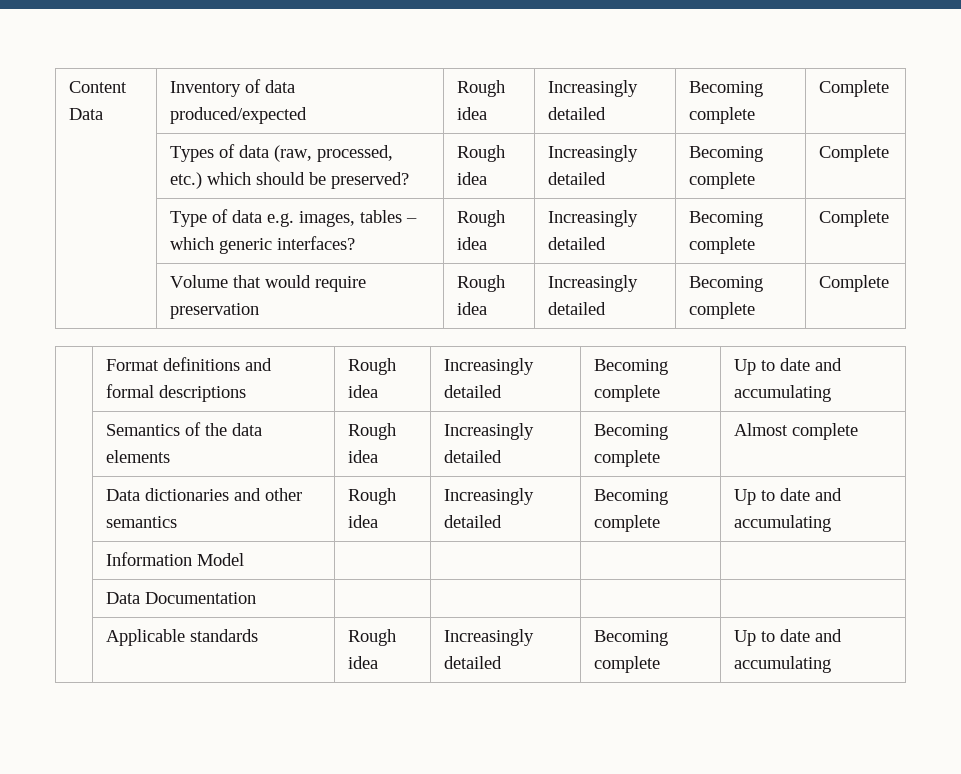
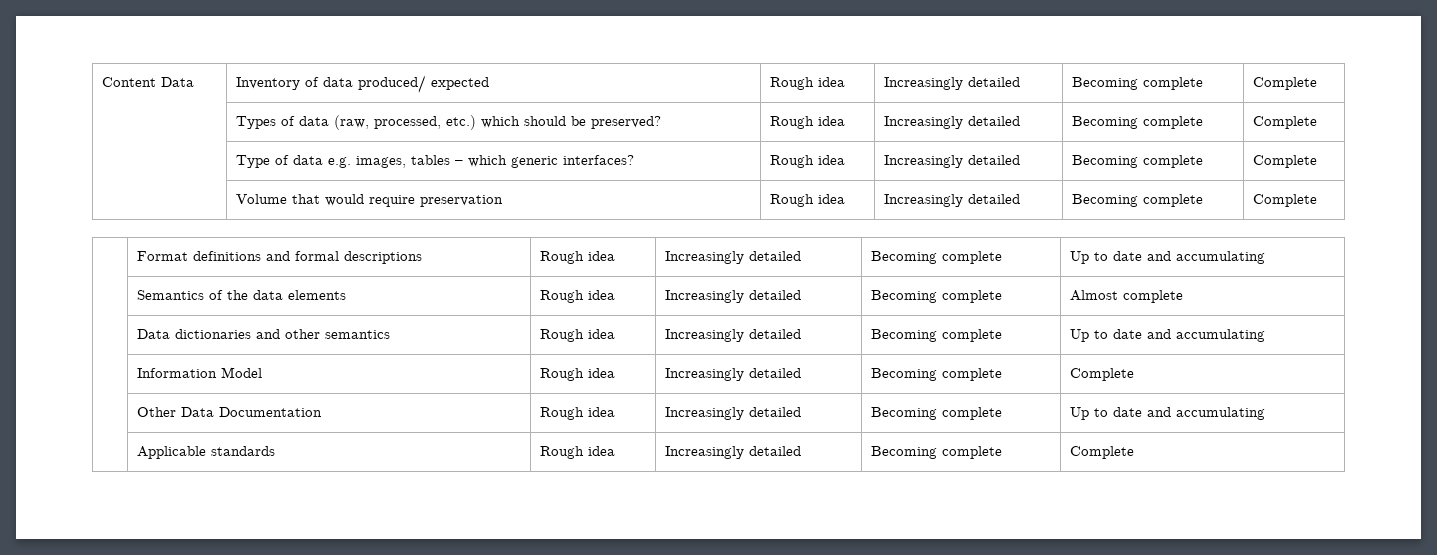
- Content Data | Inventory of data produced/expected | Rough idea | Increasingly detailed | Becoming complete | Complete
+ Content Data | Inventory of data produced/ expected | Rough idea | Increasingly detailed | Becoming complete | Complete
- | Information Model | | | |
- | Data Documentation | | | |
- | Applicable standards | Rough idea | Increasingly detailed | Becoming complete | Up to date and accumulating
+ | Information Model | Rough idea | Increasingly detailed | Becoming complete | Complete
+ | Other Data Documentation | Rough idea | Increasingly detailed | Becoming complete | Up to date and accumulating
+ | Applicable standards | Rough idea | Increasingly detailed | Becoming complete | Complete

